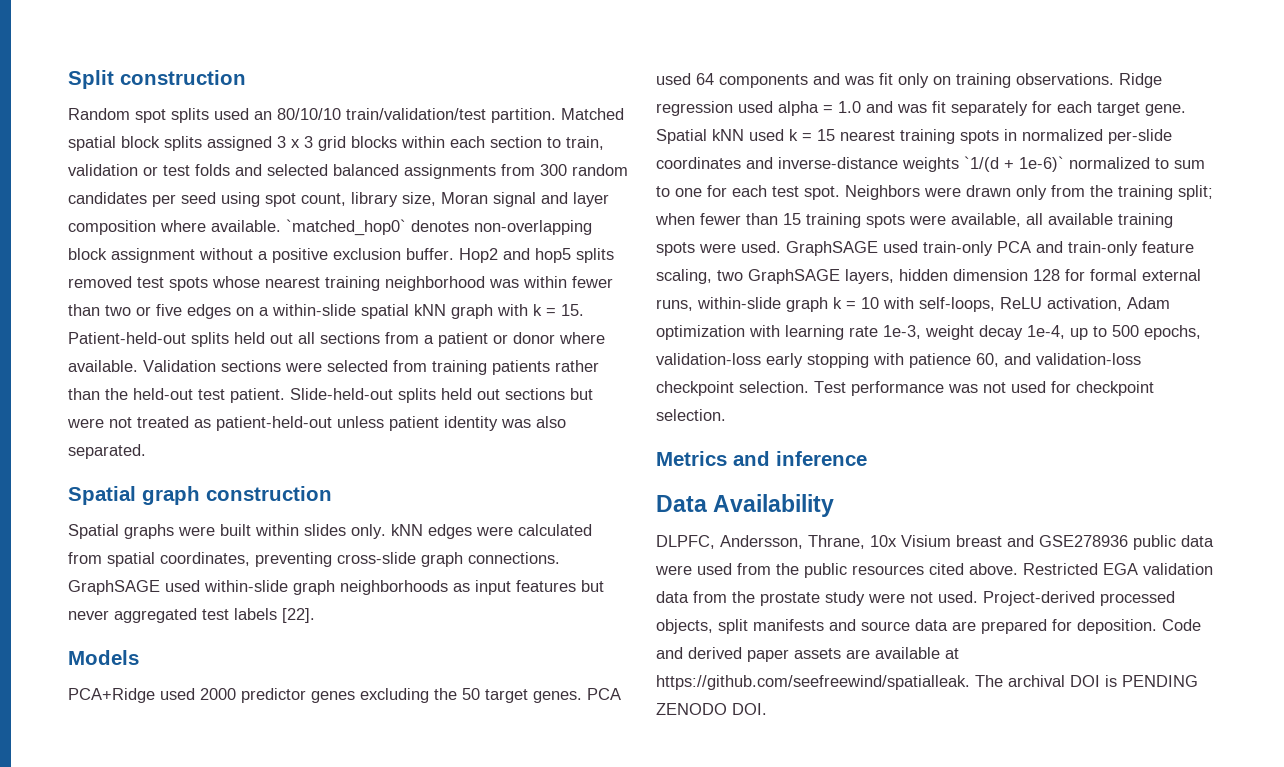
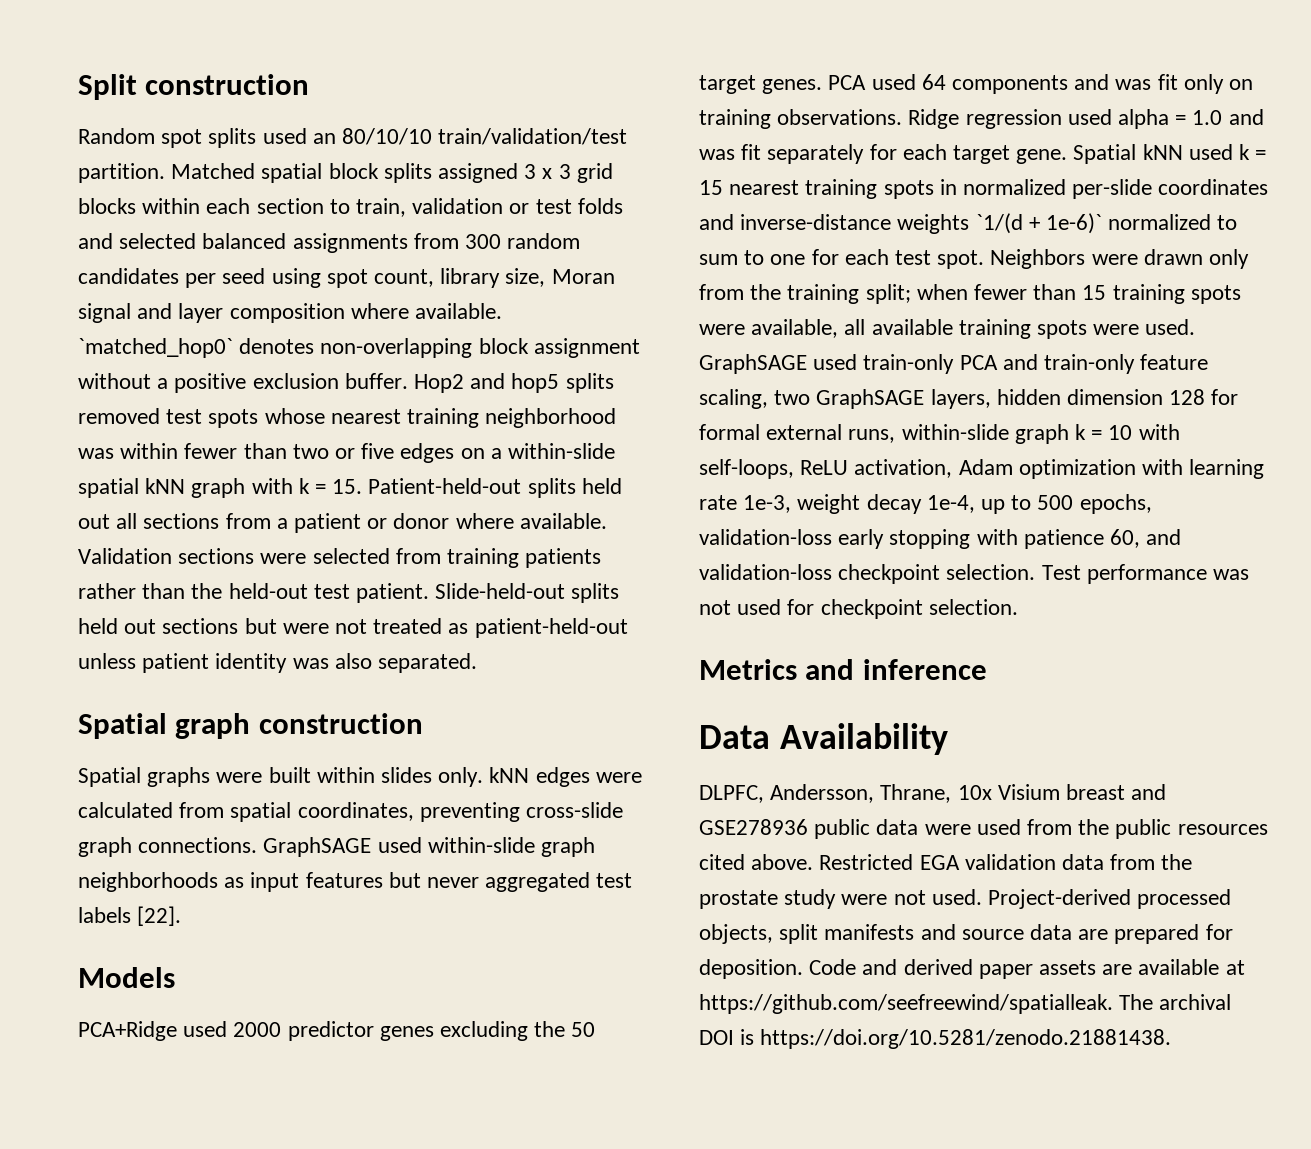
- Code and derived paper assets are available at https://github.com/seefreewind/spatialleak. The archival DOI is PENDING ZENODO DOI.
+ Code and derived paper assets are available at https://github.com/seefreewind/spatialleak. The archival DOI is https://doi.org/10.5281/zenodo.21881438.

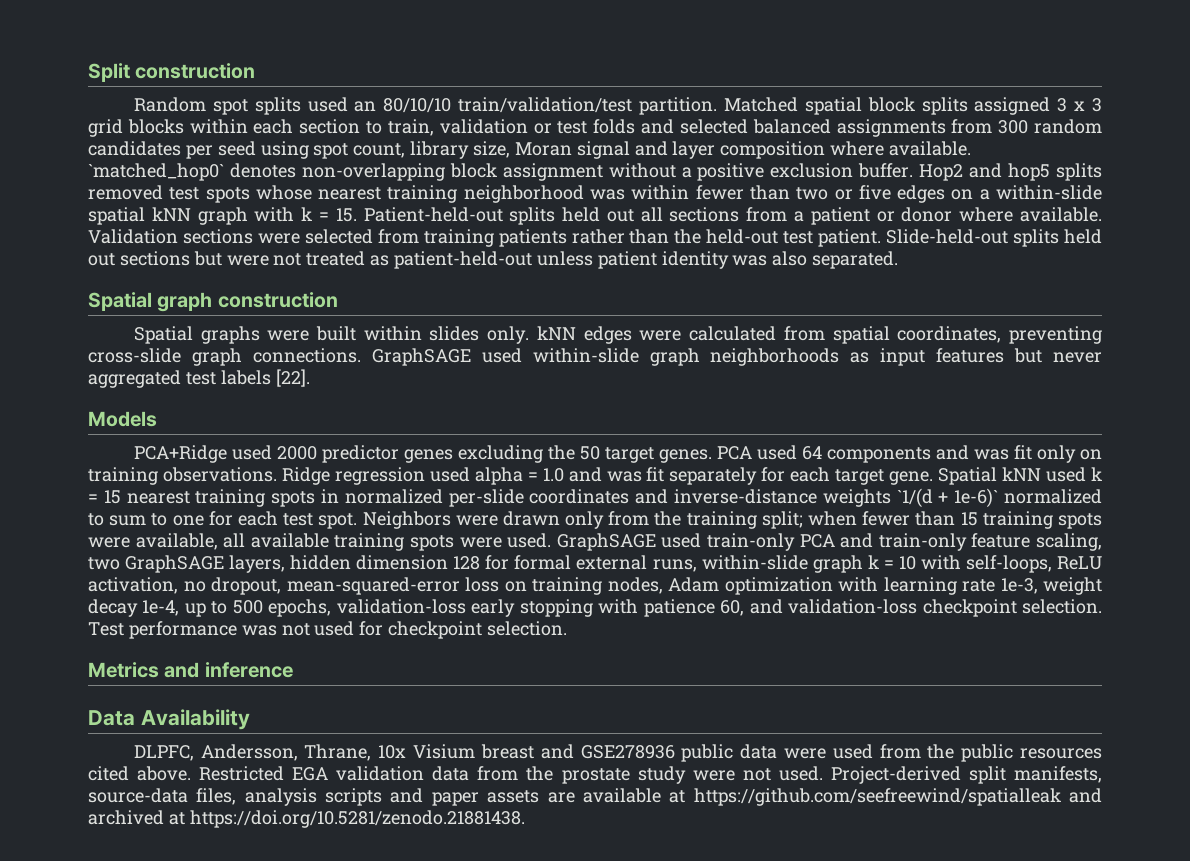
- GraphSAGE used train-only PCA and train-only feature scaling, two GraphSAGE layers, hidden dimension 128 for formal external runs, within-slide graph k = 10 with self-loops, ReLU activation, Adam optimization with learning rate 1e-3, weight decay 1e-4, up to 500 epochs, validation-loss early stopping with patience 60, and validation-loss checkpoint selection.
+ GraphSAGE used train-only PCA and train-only feature scaling, two GraphSAGE layers, hidden dimension 128 for formal external runs, within-slide graph k = 10 with self-loops, ReLU activation, no dropout, mean-squared-error loss on training nodes, Adam optimization with learning rate 1e-3, weight decay 1e-4, up to 500 epochs, validation-loss early stopping with patience 60, and validation-loss checkpoint selection.
- Project-derived processed objects, split manifests and source data are prepared for deposition. Code and derived paper assets are available at https://github.com/seefreewind/spatialleak. The archival DOI is https://doi.org/10.5281/zenodo.21881438.
+ Project-derived split manifests, source-data files, analysis scripts and paper assets are available at https://github.com/seefreewind/spatialleak and archived at https://doi.org/10.5281/zenodo.21881438.

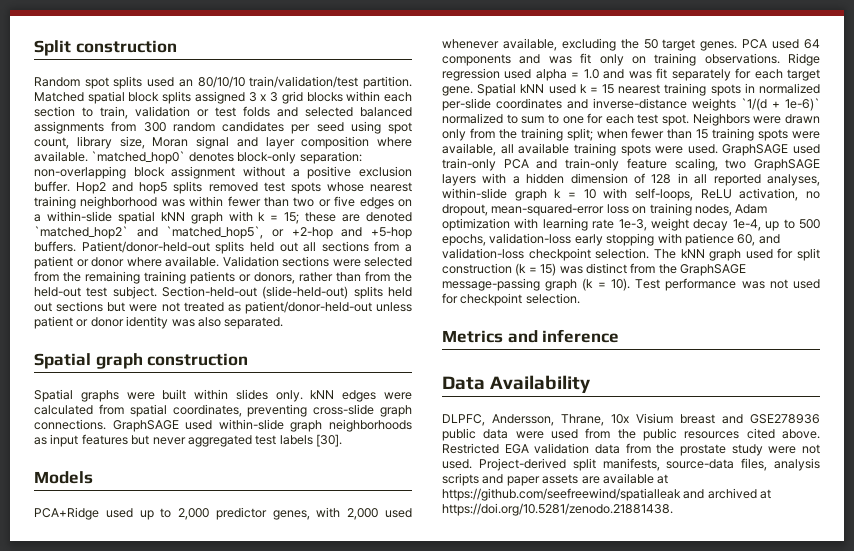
- `matched_hop0` denotes non-overlapping block assignment without a positive exclusion buffer.
+ `matched_hop0` denotes block-only separation: non-overlapping block assignment without a positive exclusion buffer.
- Hop2 and hop5 splits removed test spots whose nearest training neighborhood was within fewer than two or five edges on a within-slide spatial kNN graph with k = 15. Patient-held-out splits held out all sections from a patient or donor where available.
+ Hop2 and hop5 splits removed test spots whose nearest training neighborhood was within fewer than two or five edges on a within-slide spatial kNN graph with k = 15; these are denoted `matched_hop2` and `matched_hop5`, or +2-hop and +5-hop buffers. Patient/donor-held-out splits held out all sections from a patient or donor where available.
- Validation sections were selected from training patients rather than the held-out test patient. Slide-held-out splits held out sections but were not treated as patient-held-out unless patient identity was also separated.
+ Validation sections were selected from the remaining training patients or donors, rather than from the held-out test subject. Section-held-out (slide-held-out) splits held out sections but were not treated as patient/donor-held-out unless patient or donor identity was also separated.
- GraphSAGE used within-slide graph neighborhoods as input features but never aggregated test labels [22].
+ GraphSAGE used within-slide graph neighborhoods as input features but never aggregated test labels [30].
- PCA+Ridge used 2000 predictor genes excluding the 50 target genes.
+ PCA+Ridge used up to 2,000 predictor genes, with 2,000 used whenever available, excluding the 50 target genes.
- GraphSAGE used train-only PCA and train-only feature scaling, two GraphSAGE layers, hidden dimension 128 for formal external runs, within-slide graph k = 10 with self-loops, ReLU activation, no dropout, mean-squared-error loss on training nodes, Adam optimization with learning rate 1e-3, weight decay 1e-4, up to 500 epochs, validation-loss early stopping with patience 60, and validation-loss checkpoint selection.
+ GraphSAGE used train-only PCA and train-only feature scaling, two GraphSAGE layers with a hidden dimension of 128 in all reported analyses, within-slide graph k = 10 with self-loops, ReLU activation, no dropout, mean-squared-error loss on training nodes, Adam optimization with learning rate 1e-3, weight decay 1e-4, up to 500 epochs, validation-loss early stopping with patience 60, and validation-loss checkpoint selection.
+ The kNN graph used for split construction (k = 15) was distinct from the GraphSAGE message-passing graph (k = 10).

